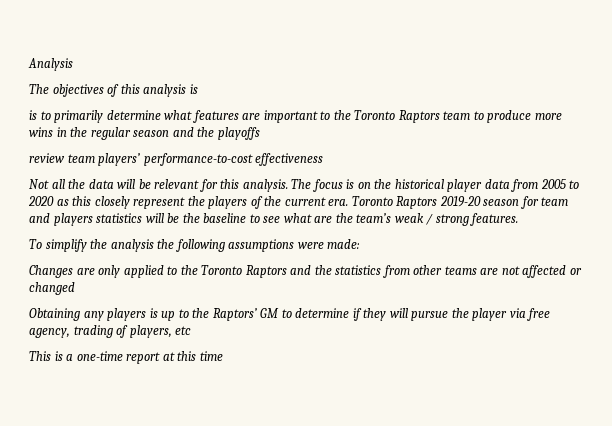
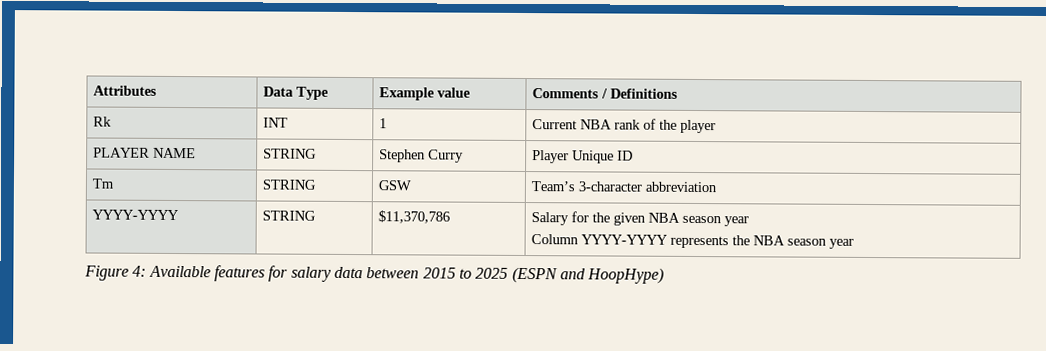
- Analysis
- The objectives of this analysis is
- is to primarily determine what features are important to the Toronto Raptors team to produce more wins in the regular season and the playoffs
- review team players’ performance-to-cost effectiveness
- Not all the data will be relevant for this analysis. The focus is on the historical player data from 2005 to 2020 as this closely represent the players of the current era. Toronto Raptors 2019-20 season for team and players statistics will be the baseline to see what are the team’s weak / strong features.
- To simplify the analysis the following assumptions were made:
- Changes are only applied to the Toronto Raptors and the statistics from other teams are not affected or changed
- Obtaining any players is up to the Raptors’ GM to determine if they will pursue the player via free agency, trading of players, etc
- This is a one-time report at this time
+ Attributes | Data Type | Example value | Comments / Definitions
+ Rk | INT | 1 | Current NBA rank of the player
+ PLAYER NAME | STRING | Stephen Curry | Player Unique ID
+ Tm | STRING | GSW | Team’s 3-character abbreviation
+ YYYY-YYYY | STRING | $11,370,786 | Salary for the given NBA season year
+ Column YYYY-YYYY represents the NBA season year
+ Figure 4: Available features for salary data between 2015 to 2025 (ESPN and HoopHype)

